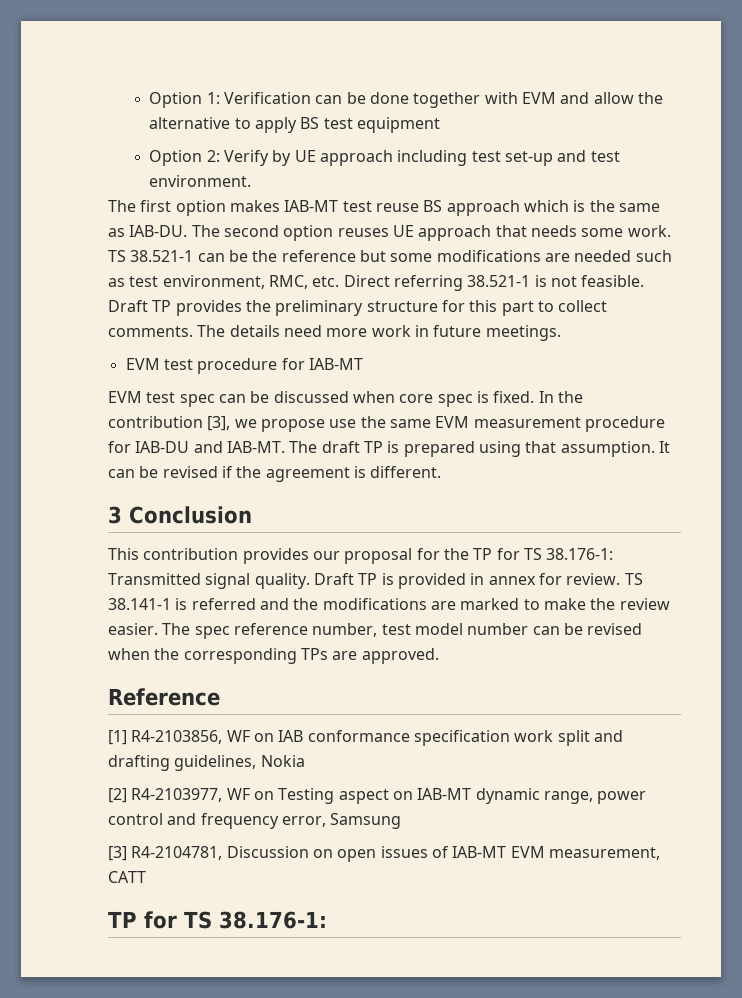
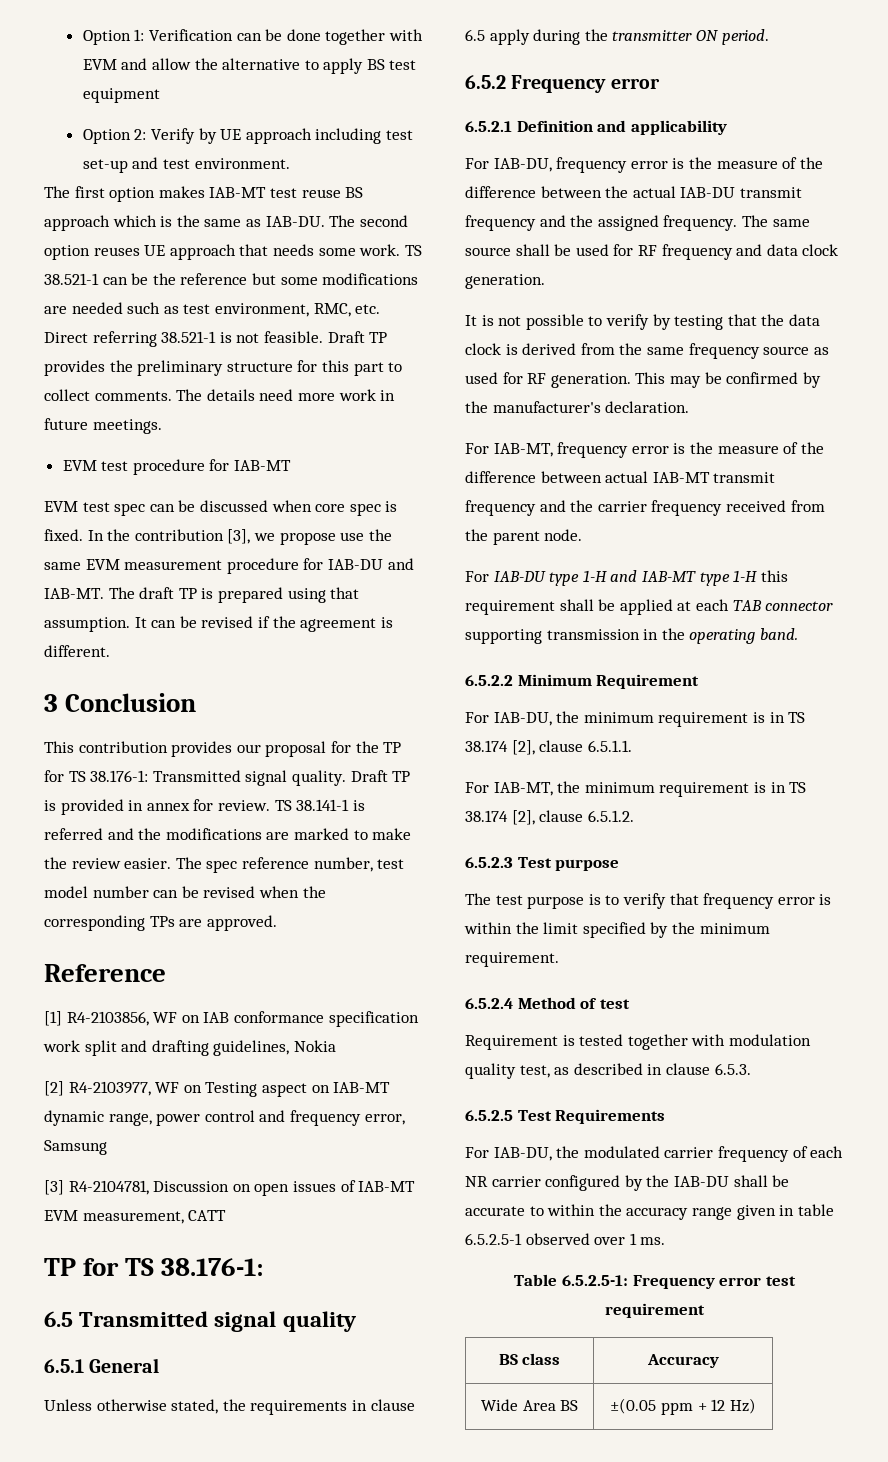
+ 6.5 Transmitted signal quality
+ 6.5.1 General
+ Unless otherwise stated, the requirements in clause 6.5 apply during the transmitter ON period.
+ 6.5.2 Frequency error
+ 6.5.2.1 Definition and applicability
+ For IAB-DU, frequency error is the measure of the difference between the actual IAB-DU transmit frequency and the assigned frequency. The same source shall be used for RF frequency and data clock generation.
+ It is not possible to verify by testing that the data clock is derived from the same frequency source as used for RF generation. This may be confirmed by the manufacturer's declaration.
+ For IAB-MT, frequency error is the measure of the difference between actual IAB-MT transmit frequency and the carrier frequency received from the parent node.
+ For IAB-DU type 1-H and IAB-MT type 1-H this requirement shall be applied at each TAB connector supporting transmission in the operating band.
+ 6.5.2.2 Minimum Requirement
+ For IAB-DU, the minimum requirement is in TS 38.174 [2], clause 6.5.1.1.
+ For IAB-MT, the minimum requirement is in TS 38.174 [2], clause 6.5.1.2.
+ 6.5.2.3 Test purpose
+ The test purpose is to verify that frequency error is within the limit specified by the minimum requirement.
+ 6.5.2.4 Method of test
+ Requirement is tested together with modulation quality test, as described in clause 6.5.3.
+ 6.5.2.5 Test Requirements
+ For IAB-DU, the modulated carrier frequency of each NR carrier configured by the IAB-DU shall be accurate to within the accuracy range given in table 6.5.2.5-1 observed over 1 ms.
+ Table 6.5.2.5-1: Frequency error test requirement
+ BS class | Accuracy
+ Wide Area BS | ±(0.05 ppm + 12 Hz)

